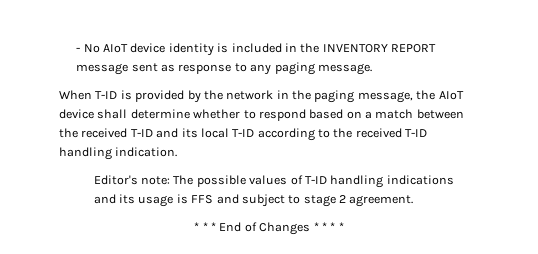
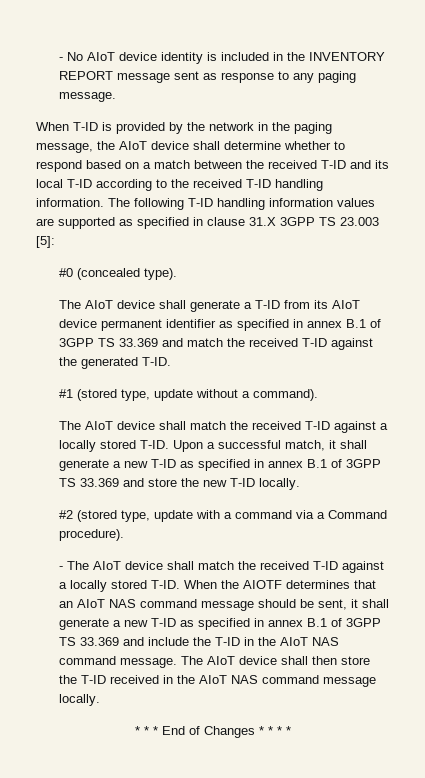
- When T-ID is provided by the network in the paging message, the AIoT device shall determine whether to respond based on a match between the received T-ID and its local T-ID according to the received T-ID handling indication.
- Editor's note: The possible values of T-ID handling indications and its usage is FFS and subject to stage 2 agreement.
+ When T-ID is provided by the network in the paging message, the AIoT device shall determine whether to respond based on a match between the received T-ID and its local T-ID according to the received T-ID handling information. The following T-ID handling information values are supported as specified in clause 31.X 3GPP TS 23.003 [5]:
+ #0 (concealed type).
+ The AIoT device shall generate a T-ID from its AIoT device permanent identifier as specified in annex B.1 of 3GPP TS 33.369 and match the received T-ID against the generated T-ID.
+ #1 (stored type, update without a command).
+ The AIoT device shall match the received T-ID against a locally stored T-ID. Upon a successful match, it shall generate a new T-ID as specified in annex B.1 of 3GPP TS 33.369 and store the new T-ID locally.
+ #2 (stored type, update with a command via a Command procedure).
+ - The AIoT device shall match the received T-ID against a locally stored T-ID. When the AIOTF determines that an AIoT NAS command message should be sent, it shall generate a new T-ID as specified in annex B.1 of 3GPP TS 33.369 and include the T-ID in the AIoT NAS command message. The AIoT device shall then store the T-ID received in the AIoT NAS command message locally.

